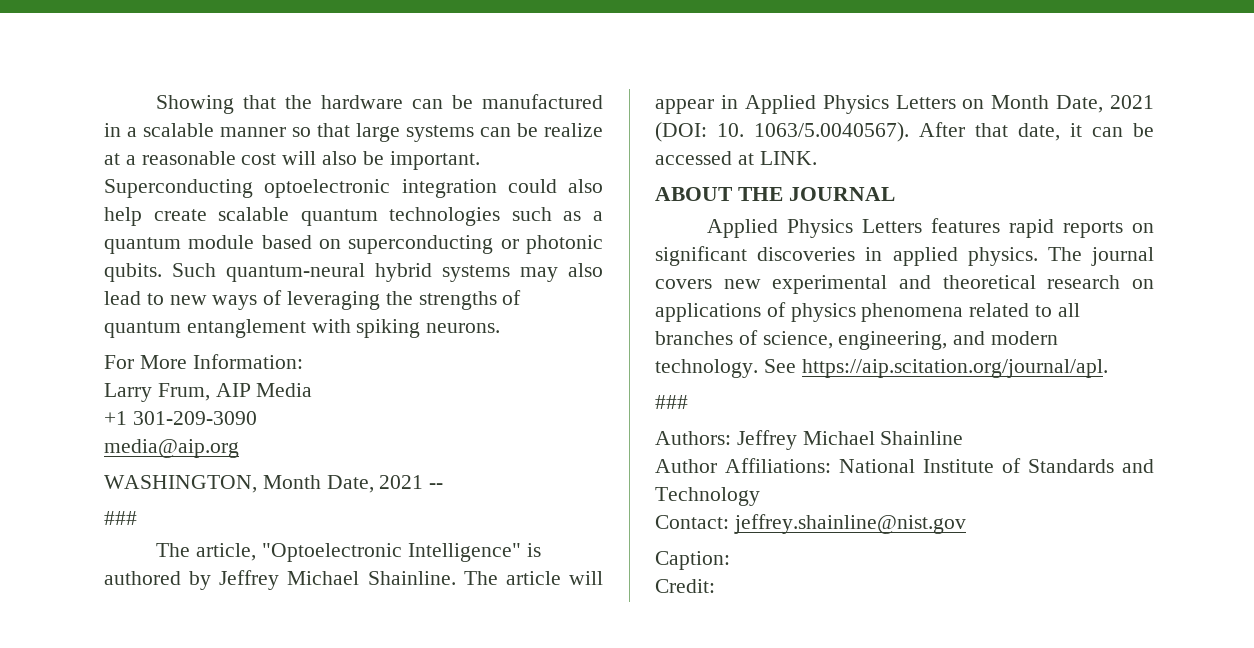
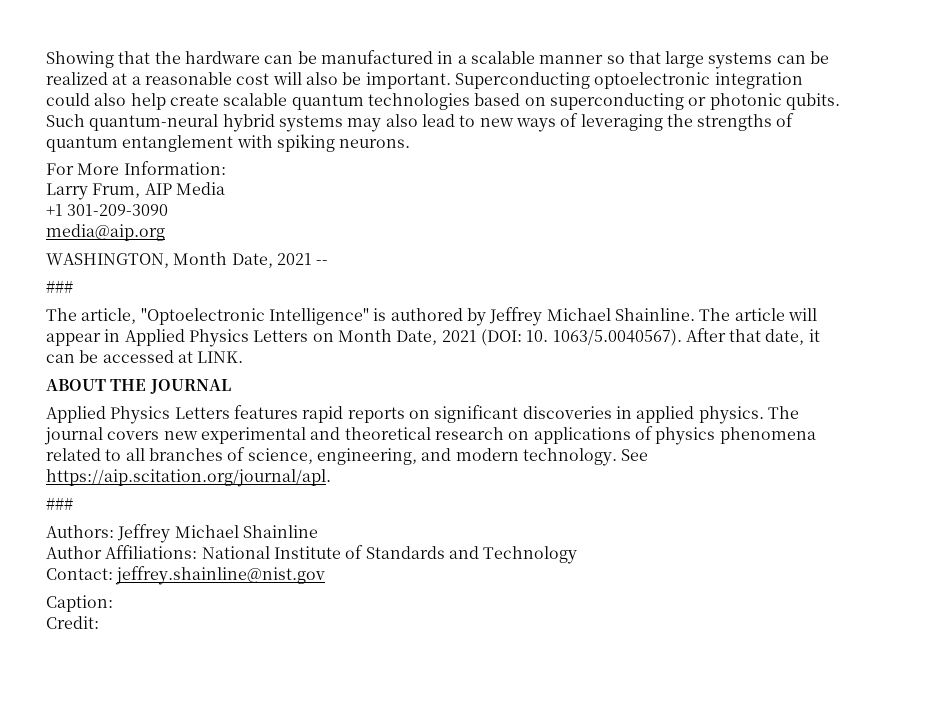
- Showing that the hardware can be manufactured in a scalable manner so that large systems can be realize at a reasonable cost will also be important.
+ Showing that the hardware can be manufactured in a scalable manner so that large systems can be realized at a reasonable cost will also be important.
- Superconducting optoelectronic integration could also help create scalable quantum technologies such as a quantum module based on superconducting or photonic qubits.
+ Superconducting optoelectronic integration could also help create scalable quantum technologies based on superconducting or photonic qubits.

